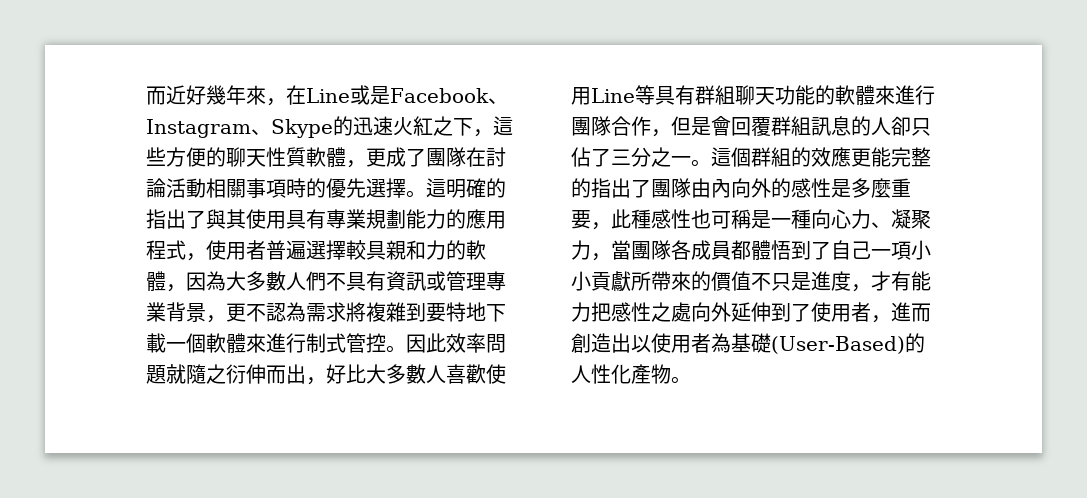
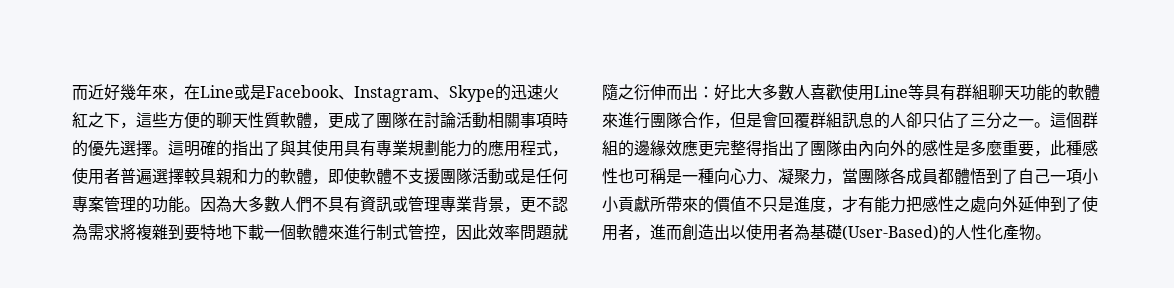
- 這明確的指出了與其使用具有專業規劃能力的應用程式，使用者普遍選擇較具親和力的軟體，因為大多數人們不具有資訊或管理專業背景，更不認為需求將複雜到要特地下載一個軟體來進行制式管控。因此效率問題就隨之衍伸而出，好比大多數人喜歡使用Line等具有群組聊天功能的軟體來進行團隊合作，但是會回覆群組訊息的人卻只佔了三分之一。
+ 這明確的指出了與其使用具有專業規劃能力的應用程式，使用者普遍選擇較具親和力的軟體，即使軟體不支援團隊活動或是任何專案管理的功能。因為大多數人們不具有資訊或管理專業背景，更不認為需求將複雜到要特地下載一個軟體來進行制式管控，因此效率問題就隨之衍伸而出：好比大多數人喜歡使用Line等具有群組聊天功能的軟體來進行團隊合作，但是會回覆群組訊息的人卻只佔了三分之一。
- 這個群組的效應更能完整的指出了團隊由內向外的感性是多麼重要，此種感性也可稱是一種向心力、凝聚力，當團隊各成員都體悟到了自己一項小小貢獻所帶來的價值不只是進度，才有能力把感性之處向外延伸到了使用者，進而創造出以使用者為基礎(User-Based)的人性化產物。
+ 這個群組的邊緣效應更完整得指出了團隊由內向外的感性是多麼重要，此種感性也可稱是一種向心力、凝聚力，當團隊各成員都體悟到了自己一項小小貢獻所帶來的價值不只是進度，才有能力把感性之處向外延伸到了使用者，進而創造出以使用者為基礎(User-Based)的人性化產物。

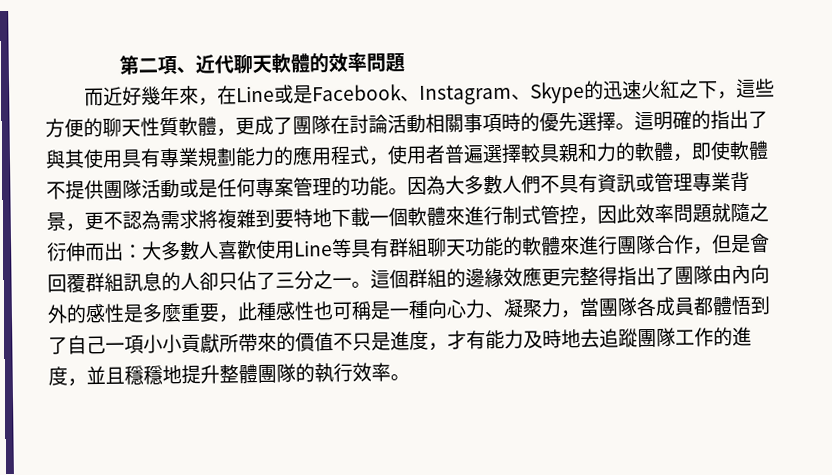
+ 第二項、近代聊天軟體的效率問題
- 這明確的指出了與其使用具有專業規劃能力的應用程式，使用者普遍選擇較具親和力的軟體，即使軟體不支援團隊活動或是任何專案管理的功能。
+ 這明確的指出了與其使用具有專業規劃能力的應用程式，使用者普遍選擇較具親和力的軟體，即使軟體不提供團隊活動或是任何專案管理的功能。
- 因為大多數人們不具有資訊或管理專業背景，更不認為需求將複雜到要特地下載一個軟體來進行制式管控，因此效率問題就隨之衍伸而出：好比大多數人喜歡使用Line等具有群組聊天功能的軟體來進行團隊合作，但是會回覆群組訊息的人卻只佔了三分之一。
+ 因為大多數人們不具有資訊或管理專業背景，更不認為需求將複雜到要特地下載一個軟體來進行制式管控，因此效率問題就隨之衍伸而出：大多數人喜歡使用Line等具有群組聊天功能的軟體來進行團隊合作，但是會回覆群組訊息的人卻只佔了三分之一。
- 這個群組的邊緣效應更完整得指出了團隊由內向外的感性是多麼重要，此種感性也可稱是一種向心力、凝聚力，當團隊各成員都體悟到了自己一項小小貢獻所帶來的價值不只是進度，才有能力把感性之處向外延伸到了使用者，進而創造出以使用者為基礎(User-Based)的人性化產物。
+ 這個群組的邊緣效應更完整得指出了團隊由內向外的感性是多麼重要，此種感性也可稱是一種向心力、凝聚力，當團隊各成員都體悟到了自己一項小小貢獻所帶來的價值不只是進度，才有能力及時地去追蹤團隊工作的進度，並且穩穩地提升整體團隊的執行效率。

